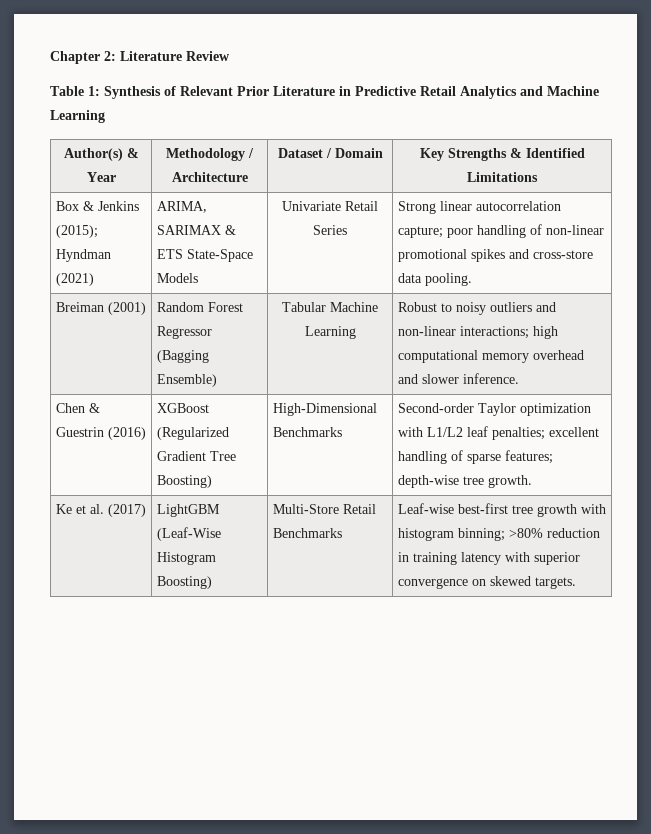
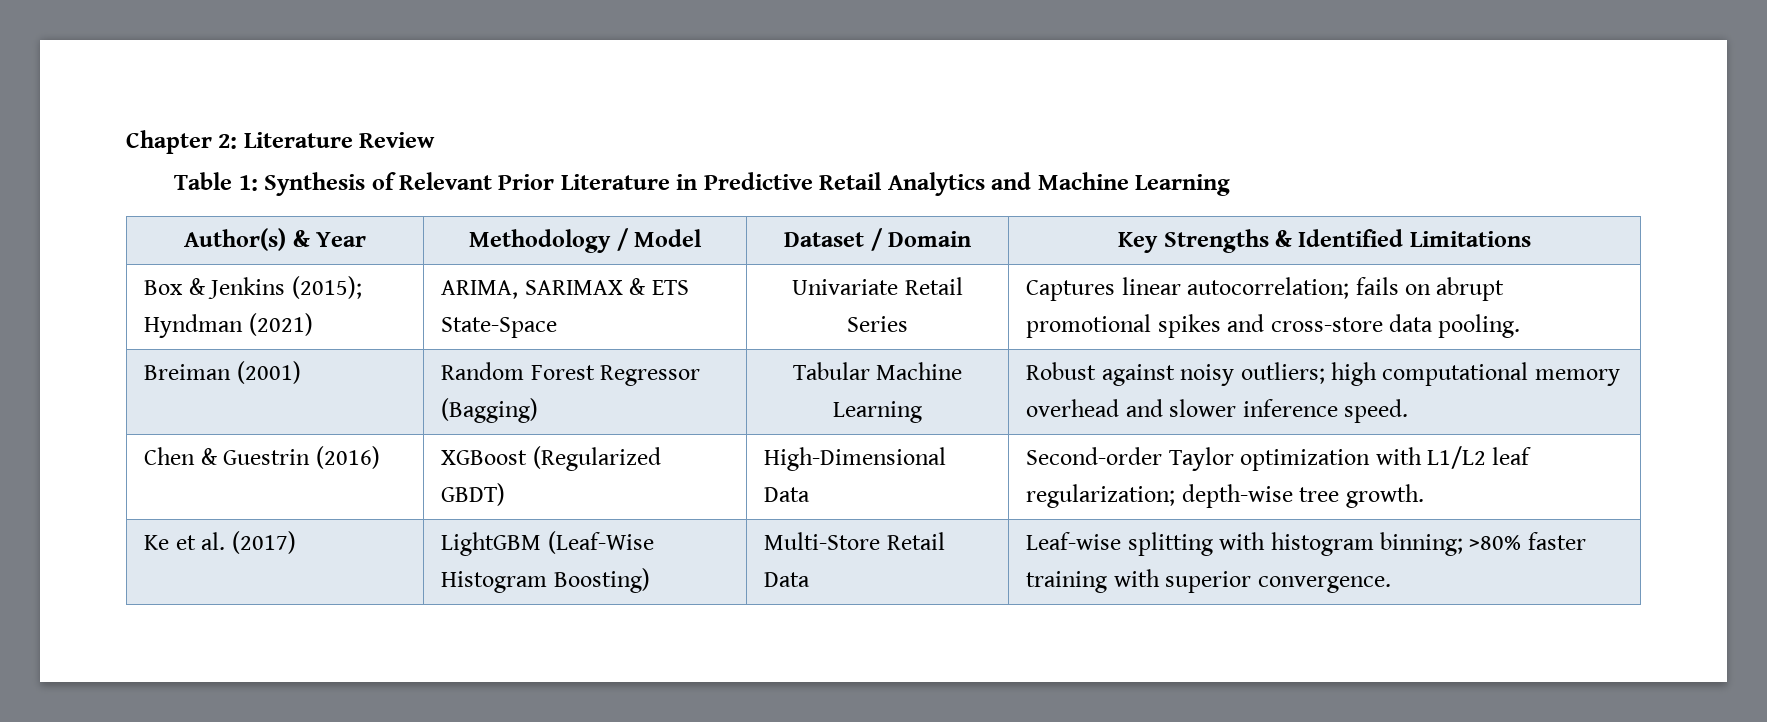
- Author(s) & Year | Methodology / Architecture | Dataset / Domain | Key Strengths & Identified Limitations
+ Author(s) & Year | Methodology / Model | Dataset / Domain | Key Strengths & Identified Limitations
- Box & Jenkins (2015); Hyndman (2021) | ARIMA, SARIMAX & ETS State-Space Models | Univariate Retail Series | Strong linear autocorrelation capture; poor handling of non-linear promotional spikes and cross-store data pooling.
+ Box & Jenkins (2015); Hyndman (2021) | ARIMA, SARIMAX & ETS State-Space | Univariate Retail Series | Captures linear autocorrelation; fails on abrupt promotional spikes and cross-store data pooling.
- Breiman (2001) | Random Forest Regressor (Bagging Ensemble) | Tabular Machine Learning | Robust to noisy outliers and non-linear interactions; high computational memory overhead and slower inference.
+ Breiman (2001) | Random Forest Regressor (Bagging) | Tabular Machine Learning | Robust against noisy outliers; high computational memory overhead and slower inference speed.
- Chen & Guestrin (2016) | XGBoost (Regularized Gradient Tree Boosting) | High-Dimensional Benchmarks | Second-order Taylor optimization with L1/L2 leaf penalties; excellent handling of sparse features; depth-wise tree growth.
+ Chen & Guestrin (2016) | XGBoost (Regularized GBDT) | High-Dimensional Data | Second-order Taylor optimization with L1/L2 leaf regularization; depth-wise tree growth.
- Ke et al. (2017) | LightGBM (Leaf-Wise Histogram Boosting) | Multi-Store Retail Benchmarks | Leaf-wise best-first tree growth with histogram binning; >80% reduction in training latency with superior convergence on skewed targets.
+ Ke et al. (2017) | LightGBM (Leaf-Wise Histogram Boosting) | Multi-Store Retail Data | Leaf-wise splitting with histogram binning; >80% faster training with superior convergence.

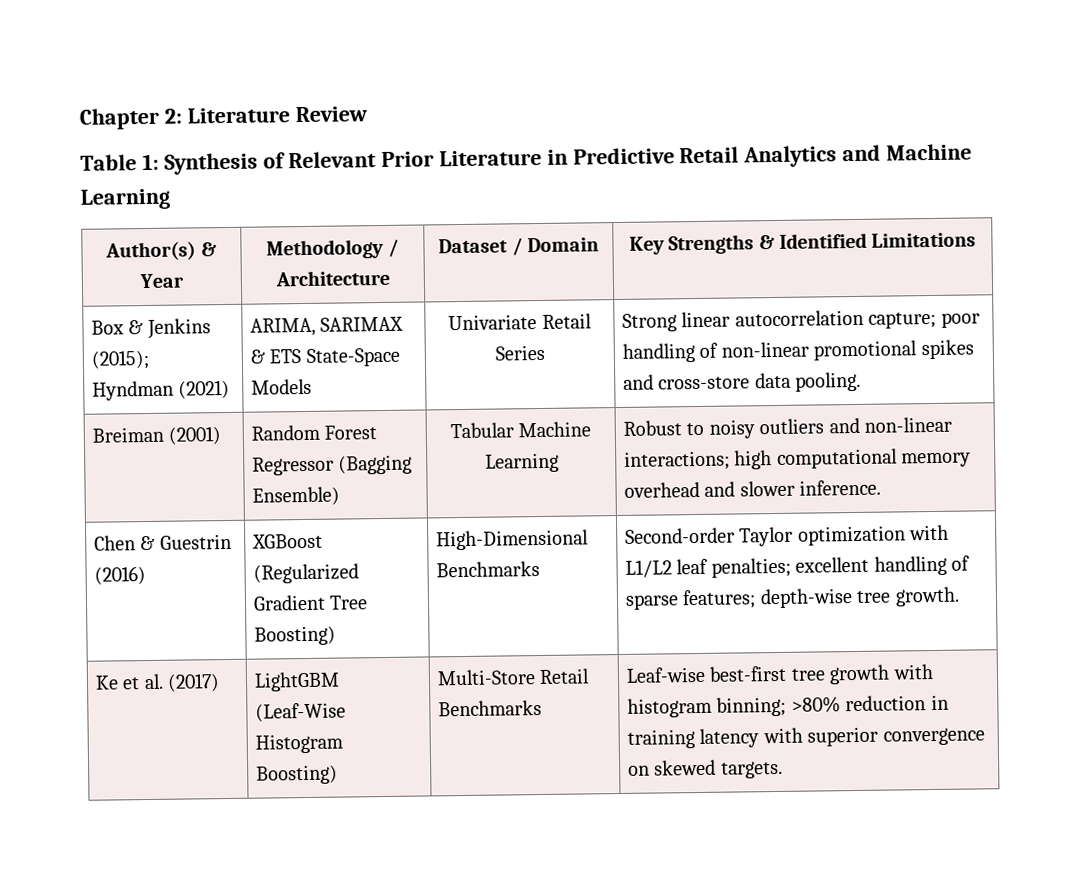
- Author(s) & Year | Methodology / Model | Dataset / Domain | Key Strengths & Identified Limitations
+ Author(s) & Year | Methodology / Architecture | Dataset / Domain | Key Strengths & Identified Limitations
- Box & Jenkins (2015); Hyndman (2021) | ARIMA, SARIMAX & ETS State-Space | Univariate Retail Series | Captures linear autocorrelation; fails on abrupt promotional spikes and cross-store data pooling.
+ Box & Jenkins (2015); Hyndman (2021) | ARIMA, SARIMAX & ETS State-Space Models | Univariate Retail Series | Strong linear autocorrelation capture; poor handling of non-linear promotional spikes and cross-store data pooling.
- Breiman (2001) | Random Forest Regressor (Bagging) | Tabular Machine Learning | Robust against noisy outliers; high computational memory overhead and slower inference speed.
+ Breiman (2001) | Random Forest Regressor (Bagging Ensemble) | Tabular Machine Learning | Robust to noisy outliers and non-linear interactions; high computational memory overhead and slower inference.
- Chen & Guestrin (2016) | XGBoost (Regularized GBDT) | High-Dimensional Data | Second-order Taylor optimization with L1/L2 leaf regularization; depth-wise tree growth.
+ Chen & Guestrin (2016) | XGBoost (Regularized Gradient Tree Boosting) | High-Dimensional Benchmarks | Second-order Taylor optimization with L1/L2 leaf penalties; excellent handling of sparse features; depth-wise tree growth.
- Ke et al. (2017) | LightGBM (Leaf-Wise Histogram Boosting) | Multi-Store Retail Data | Leaf-wise splitting with histogram binning; >80% faster training with superior convergence.
+ Ke et al. (2017) | LightGBM (Leaf-Wise Histogram Boosting) | Multi-Store Retail Benchmarks | Leaf-wise best-first tree growth with histogram binning; >80% reduction in training latency with superior convergence on skewed targets.

